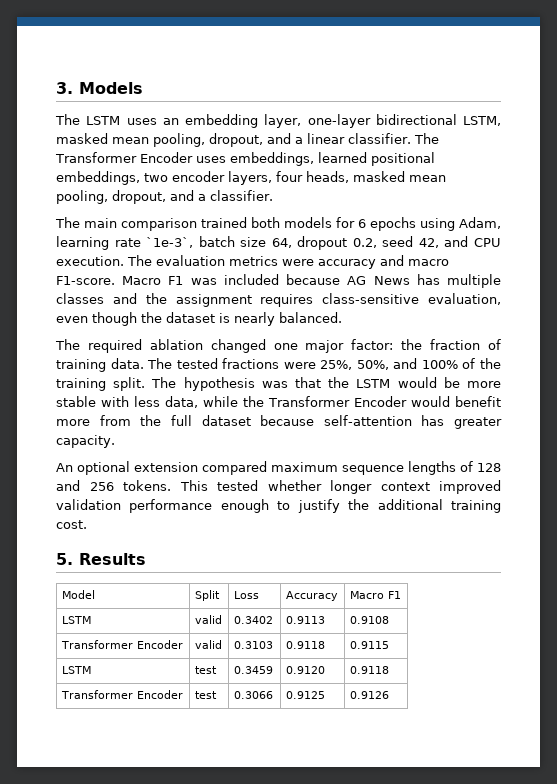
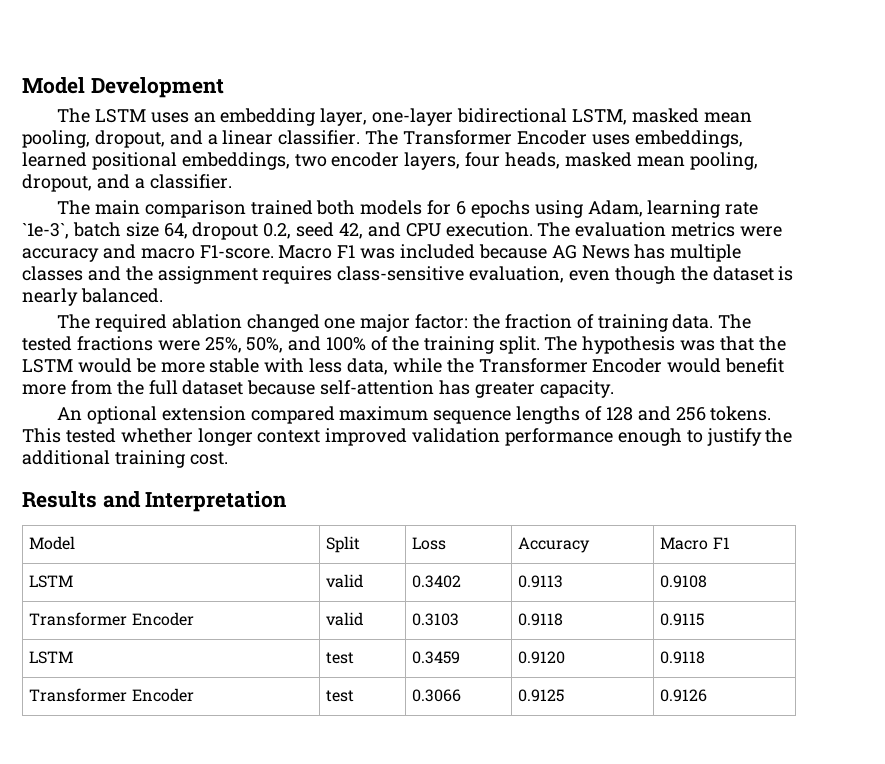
- 3. Models
+ Model Development
- 5. Results
+ Results and Interpretation

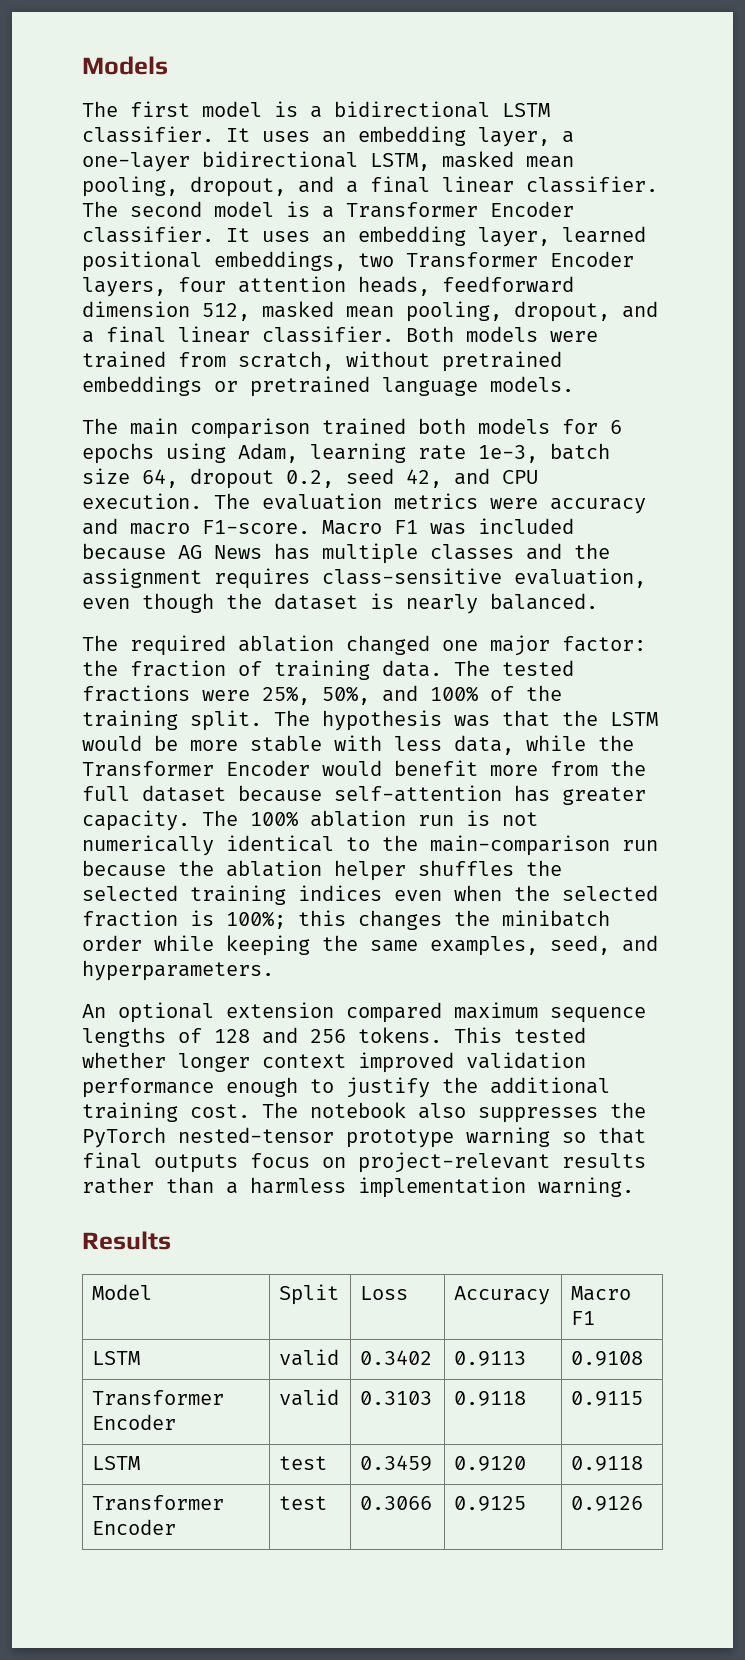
- Model Development
- The LSTM uses an embedding layer, one-layer bidirectional LSTM, masked mean pooling, dropout, and a linear classifier.
+ Models
+ The first model is a bidirectional LSTM classifier. It uses an embedding layer, a one-layer bidirectional LSTM, masked mean pooling, dropout, and a final linear classifier.
- The Transformer Encoder uses embeddings, learned positional embeddings, two encoder layers, four heads, masked mean pooling, dropout, and a classifier.
+ The second model is a Transformer Encoder classifier. It uses an embedding layer, learned positional embeddings, two Transformer Encoder layers, four attention heads, feedforward dimension 512, masked mean pooling, dropout, and a final linear classifier. Both models were trained from scratch, without pretrained embeddings or pretrained language models.
- The main comparison trained both models for 6 epochs using Adam, learning rate `1e-3`, batch size 64, dropout 0.2, seed 42, and CPU execution.
+ The main comparison trained both models for 6 epochs using Adam, learning rate 1e-3, batch size 64, dropout 0.2, seed 42, and CPU execution.
+ The 100% ablation run is not numerically identical to the main-comparison run because the ablation helper shuffles the selected training indices even when the selected fraction is 100%; this changes the minibatch order while keeping the same examples, seed, and hyperparameters.
+ The notebook also suppresses the PyTorch nested-tensor prototype warning so that final outputs focus on project-relevant results rather than a harmless implementation warning.
- Results and Interpretation
+ Results

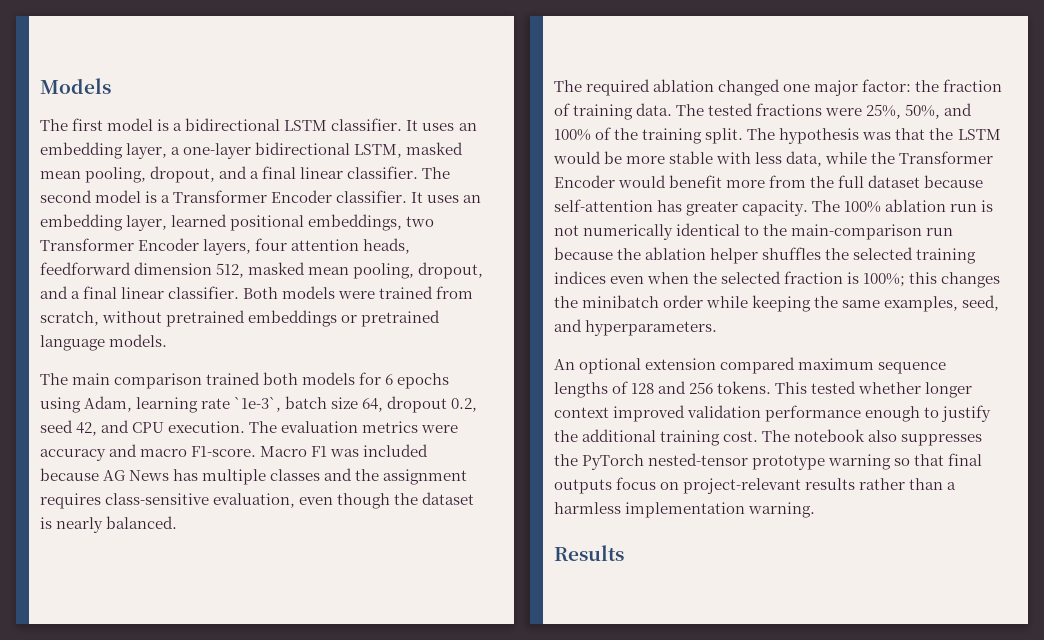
- The main comparison trained both models for 6 epochs using Adam, learning rate 1e-3, batch size 64, dropout 0.2, seed 42, and CPU execution.
+ The main comparison trained both models for 6 epochs using Adam, learning rate `1e-3`, batch size 64, dropout 0.2, seed 42, and CPU execution.
- Model | Split | Loss | Accuracy | Macro F1
- LSTM | valid | 0.3402 | 0.9113 | 0.9108
- Transformer Encoder | valid | 0.3103 | 0.9118 | 0.9115
- LSTM | test | 0.3459 | 0.9120 | 0.9118
- Transformer Encoder | test | 0.3066 | 0.9125 | 0.9126

